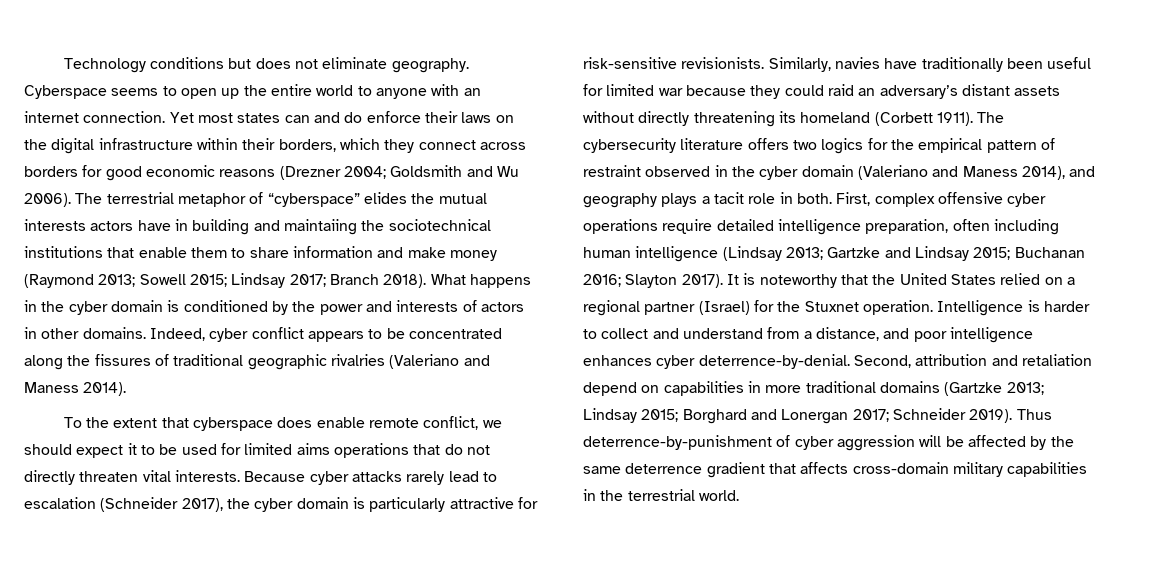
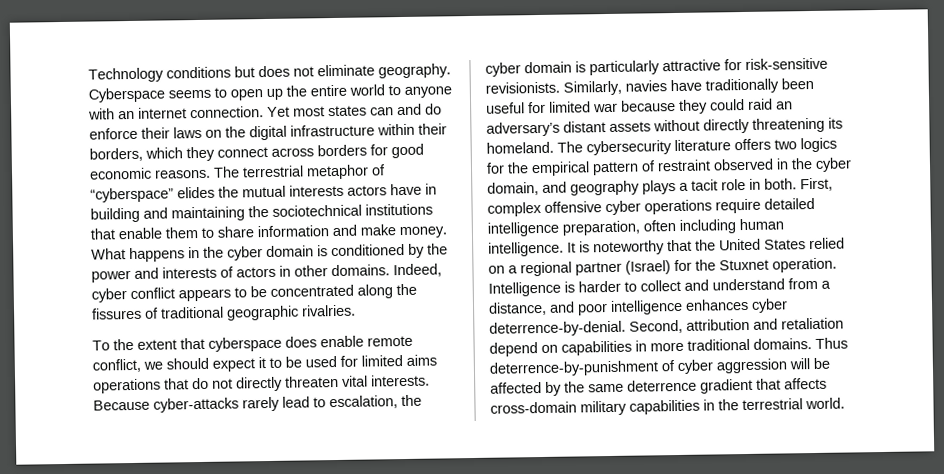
- Yet most states can and do enforce their laws on the digital infrastructure within their borders, which they connect across borders for good economic reasons (Drezner 2004; Goldsmith and Wu 2006).
+ Yet most states can and do enforce their laws on the digital infrastructure within their borders, which they connect across borders for good economic reasons.
- The terrestrial metaphor of “cyberspace” elides the mutual interests actors have in building and maintaiing the sociotechnical institutions that enable them to share information and make money (Raymond 2013; Sowell 2015; Lindsay 2017; Branch 2018).
+ The terrestrial metaphor of “cyberspace” elides the mutual interests actors have in building and maintaining the sociotechnical institutions that enable them to share information and make money.
- Indeed, cyber conflict appears to be concentrated along the fissures of traditional geographic rivalries (Valeriano and Maness 2014).
+ Indeed, cyber conflict appears to be concentrated along the fissures of traditional geographic rivalries.
- Because cyber attacks rarely lead to escalation (Schneider 2017), the cyber domain is particularly attractive for risk-sensitive revisionists.
+ Because cyber-attacks rarely lead to escalation, the cyber domain is particularly attractive for risk-sensitive revisionists.
- Similarly, navies have traditionally been useful for limited war because they could raid an adversary’s distant assets without directly threatening its homeland (Corbett 1911).
+ Similarly, navies have traditionally been useful for limited war because they could raid an adversary’s distant assets without directly threatening its homeland.
- The cybersecurity literature offers two logics for the empirical pattern of restraint observed in the cyber domain (Valeriano and Maness 2014), and geography plays a tacit role in both.
+ The cybersecurity literature offers two logics for the empirical pattern of restraint observed in the cyber domain, and geography plays a tacit role in both.
- First, complex offensive cyber operations require detailed intelligence preparation, often including human intelligence (Lindsay 2013; Gartzke and Lindsay 2015; Buchanan 2016; Slayton 2017).
+ First, complex offensive cyber operations require detailed intelligence preparation, often including human intelligence.
- Second, attribution and retaliation depend on capabilities in more traditional domains (Gartzke 2013; Lindsay 2015; Borghard and Lonergan 2017; Schneider 2019).
+ Second, attribution and retaliation depend on capabilities in more traditional domains.

